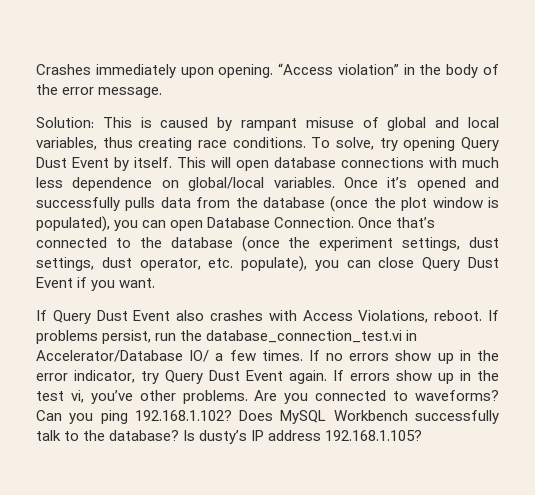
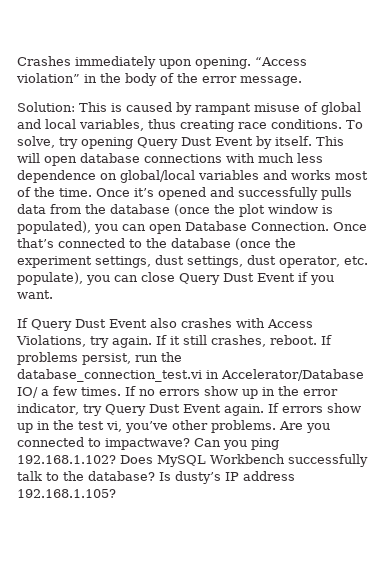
- This will open database connections with much less dependence on global/local variables.
+ This will open database connections with much less dependence on global/local variables and works most of the time.
- If Query Dust Event also crashes with Access Violations, reboot.
+ If Query Dust Event also crashes with Access Violations, try again. If it still crashes, reboot.
- Are you connected to waveforms?
+ Are you connected to impactwave?

